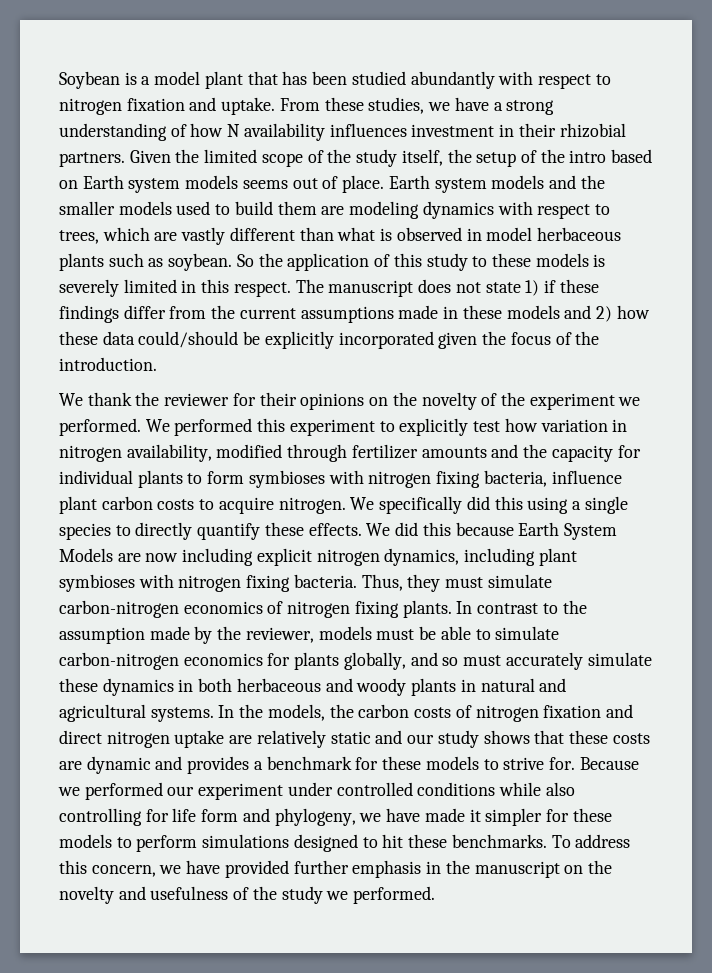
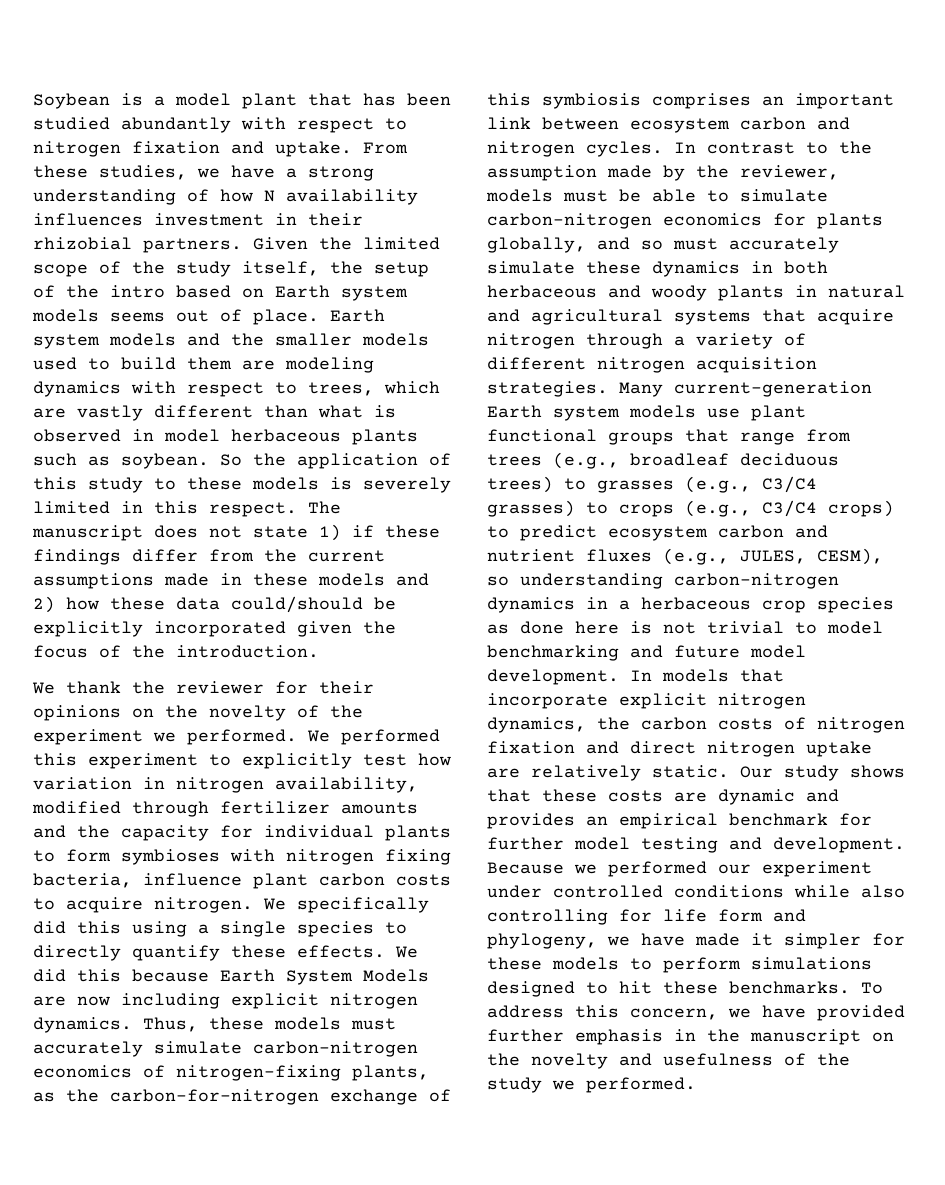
- We did this because Earth System Models are now including explicit nitrogen dynamics, including plant symbioses with nitrogen fixing bacteria. Thus, they must simulate carbon-nitrogen economics of nitrogen fixing plants.
+ We did this because Earth System Models are now including explicit nitrogen dynamics. Thus, these models must accurately simulate carbon-nitrogen economics of nitrogen-fixing plants, as the carbon-for-nitrogen exchange of this symbiosis comprises an important link between ecosystem carbon and nitrogen cycles.
- In contrast to the assumption made by the reviewer, models must be able to simulate carbon-nitrogen economics for plants globally, and so must accurately simulate these dynamics in both herbaceous and woody plants in natural and agricultural systems. In the models, the carbon costs of nitrogen fixation and direct nitrogen uptake are relatively static and our study shows that these costs are dynamic and provides a benchmark for these models to strive for.
+ In contrast to the assumption made by the reviewer, models must be able to simulate carbon-nitrogen economics for plants globally, and so must accurately simulate these dynamics in both herbaceous and woody plants in natural and agricultural systems that acquire nitrogen through a variety of different nitrogen acquisition strategies. Many current-generation Earth system models use plant functional groups that range from trees (e.g., broadleaf deciduous trees) to grasses (e.g., C3/C4 grasses) to crops (e.g., C3/C4 crops) to predict ecosystem carbon and nutrient fluxes (e.g., JULES, CESM), so understanding carbon-nitrogen dynamics in a herbaceous crop species as done here is not trivial to model benchmarking and future model development. In models that incorporate explicit nitrogen dynamics, the carbon costs of nitrogen fixation and direct nitrogen uptake are relatively static. Our study shows that these costs are dynamic and provides an empirical benchmark for further model testing and development.

